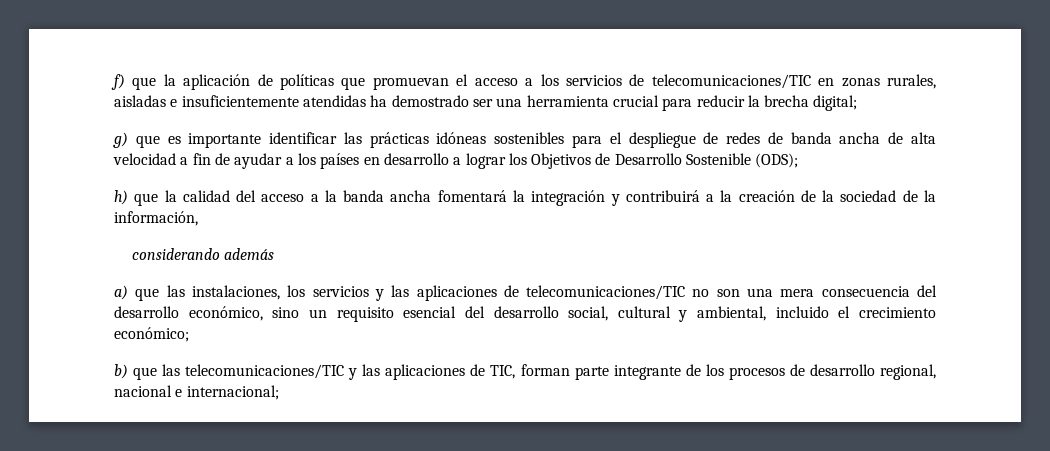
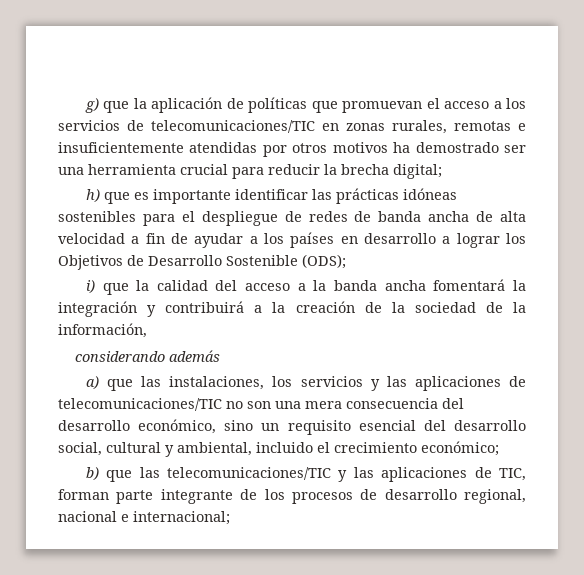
- f) que la aplicación de políticas que promuevan el acceso a los servicios de telecomunicaciones/TIC en zonas rurales, aisladas e insuficientemente atendidas ha demostrado ser una herramienta crucial para reducir la brecha digital;
+ g) que la aplicación de políticas que promuevan el acceso a los servicios de telecomunicaciones/TIC en zonas rurales, remotas e insuficientemente atendidas por otros motivos ha demostrado ser una herramienta crucial para reducir la brecha digital;
- g) que es importante identificar las prácticas idóneas sostenibles para el despliegue de redes de banda ancha de alta velocidad a fin de ayudar a los países en desarrollo a lograr los Objetivos de Desarrollo Sostenible (ODS);
+ h) que es importante identificar las prácticas idóneas sostenibles para el despliegue de redes de banda ancha de alta velocidad a fin de ayudar a los países en desarrollo a lograr los Objetivos de Desarrollo Sostenible (ODS);
- h) que la calidad del acceso a la banda ancha fomentará la integración y contribuirá a la creación de la sociedad de la información,
+ i) que la calidad del acceso a la banda ancha fomentará la integración y contribuirá a la creación de la sociedad de la información,

